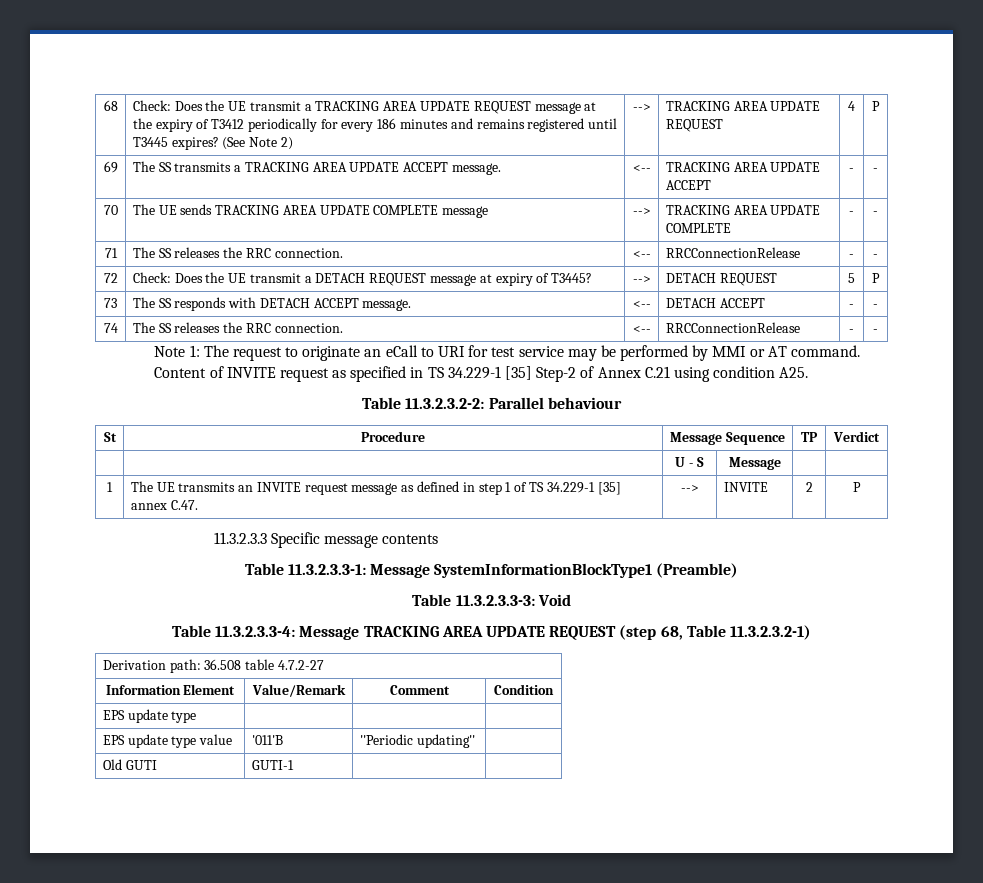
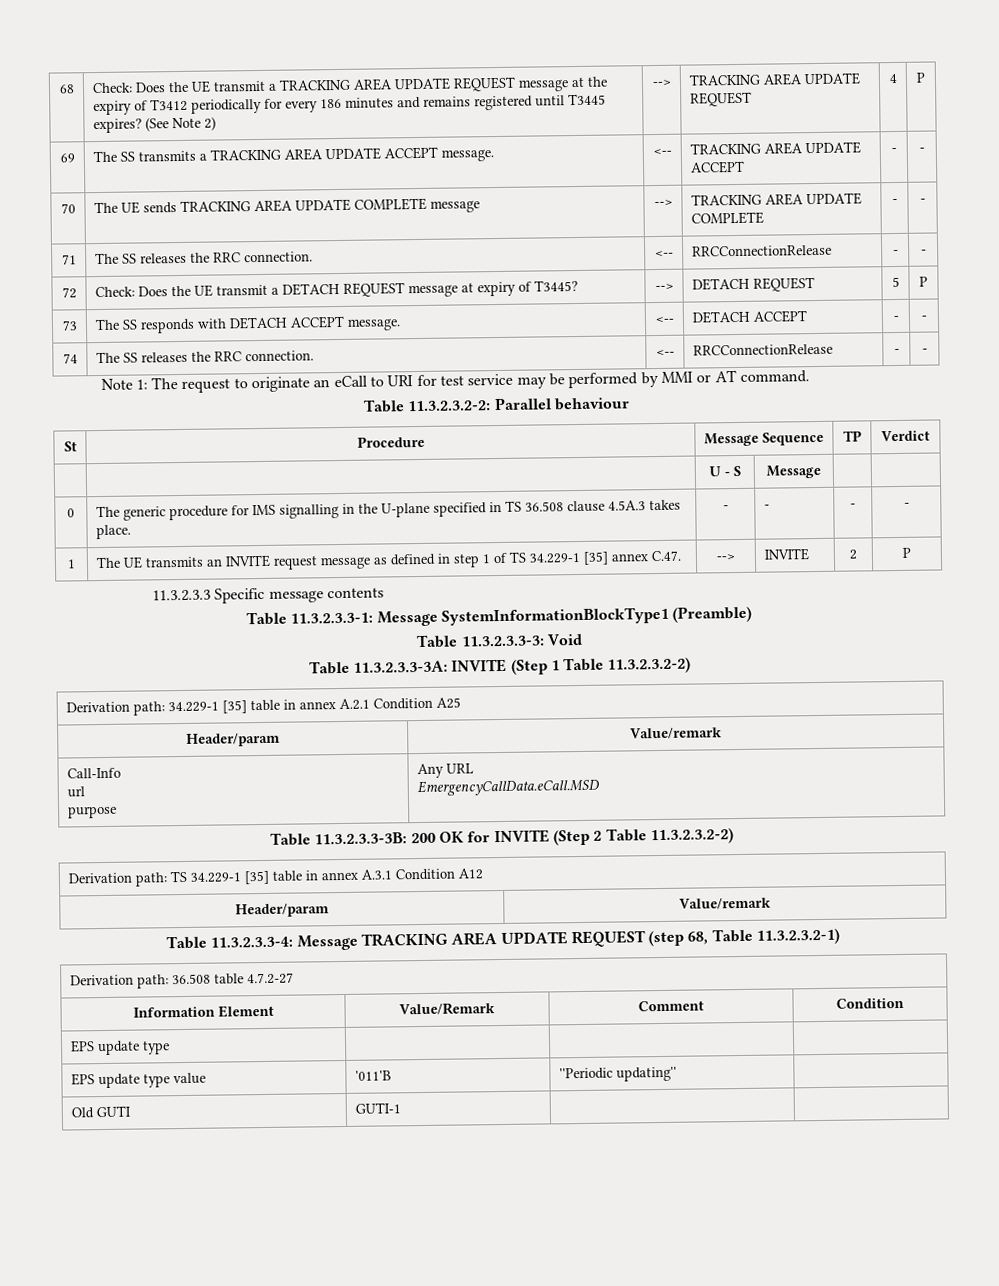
- Content of INVITE request as specified in TS 34.229-1 [35] Step-2 of Annex C.21 using condition A25.
+ 0 | The generic procedure for IMS signalling in the U-plane specified in TS 36.508 clause 4.5A.3 takes place. | - | - | - | -
+ Table 11.3.2.3.3-3A: INVITE (Step 1 Table 11.3.2.3.2-2)
+ Derivation path: 34.229-1 [35] table in annex A.2.1 Condition A25
+ Header/param | Value/remark
+ Call-Info
+ url
+ purpose | Any URL
+ EmergencyCallData.eCall.MSD
+ Table 11.3.2.3.3-3B: 200 OK for INVITE (Step 2 Table 11.3.2.3.2-2)
+ Derivation path: TS 34.229-1 [35] table in annex A.3.1 Condition A12
+ Header/param | Value/remark

